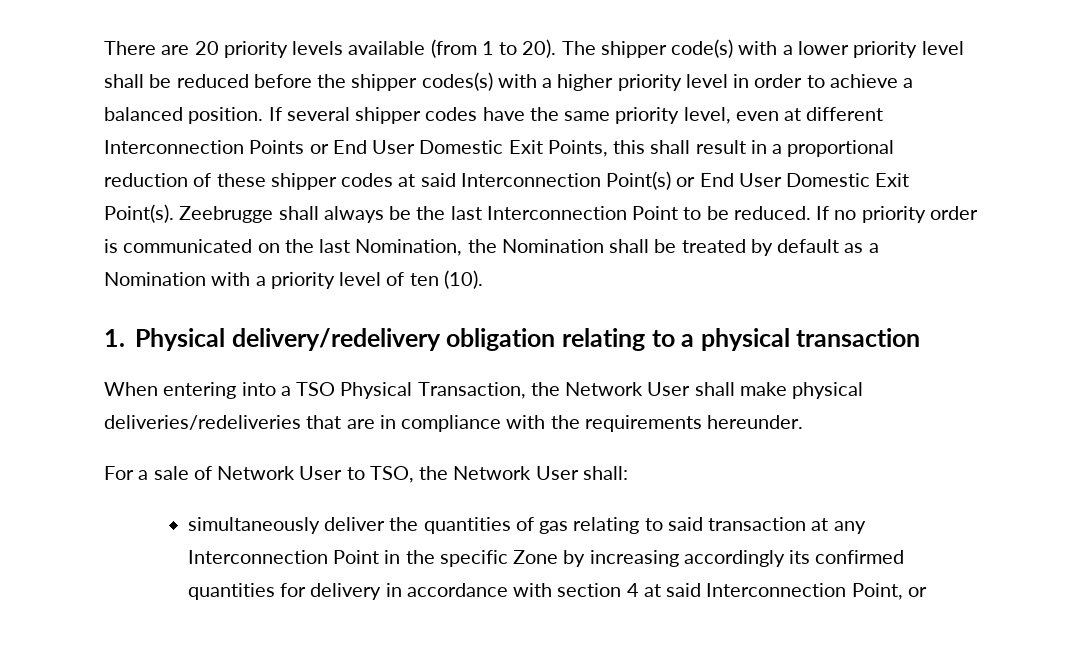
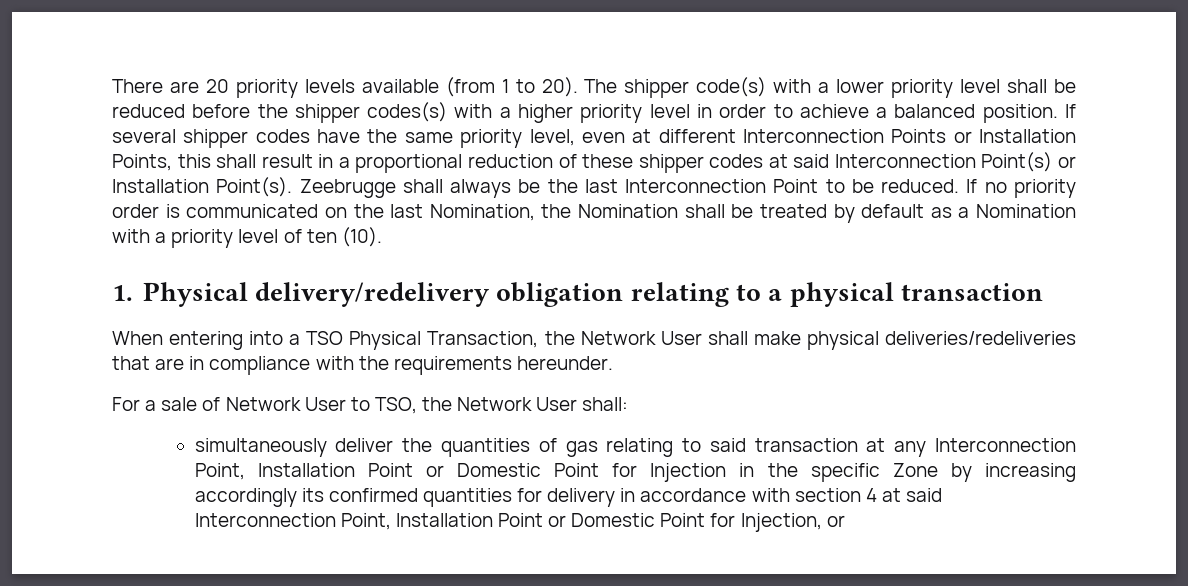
- If several shipper codes have the same priority level, even at different Interconnection Points or End User Domestic Exit Points, this shall result in a proportional reduction of these shipper codes at said Interconnection Point(s) or End User Domestic Exit Point(s).
+ If several shipper codes have the same priority level, even at different Interconnection Points or Installation Points, this shall result in a proportional reduction of these shipper codes at said Interconnection Point(s) or Installation Point(s).
- simultaneously deliver the quantities of gas relating to said transaction at any Interconnection Point in the specific Zone by increasing accordingly its confirmed quantities for delivery in accordance with section 4 at said Interconnection Point, or
+ simultaneously deliver the quantities of gas relating to said transaction at any Interconnection Point, Installation Point or Domestic Point for Injection in the specific Zone by increasing accordingly its confirmed quantities for delivery in accordance with section 4 at said Interconnection Point, Installation Point or Domestic Point for Injection, or

